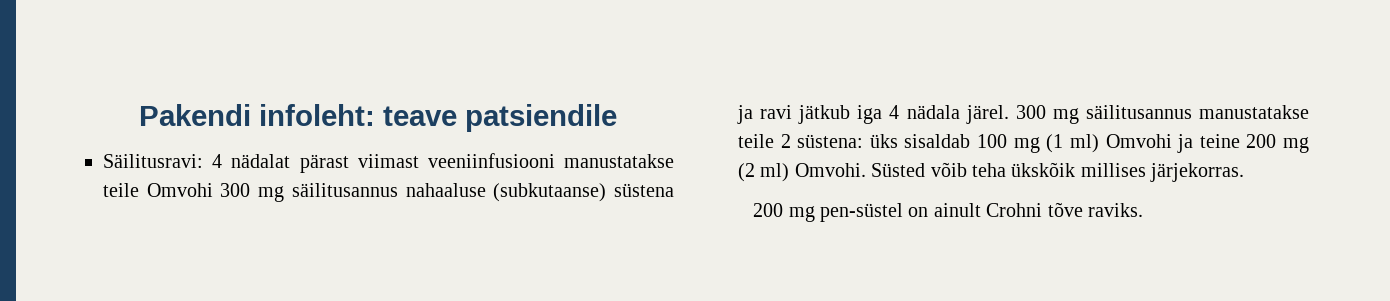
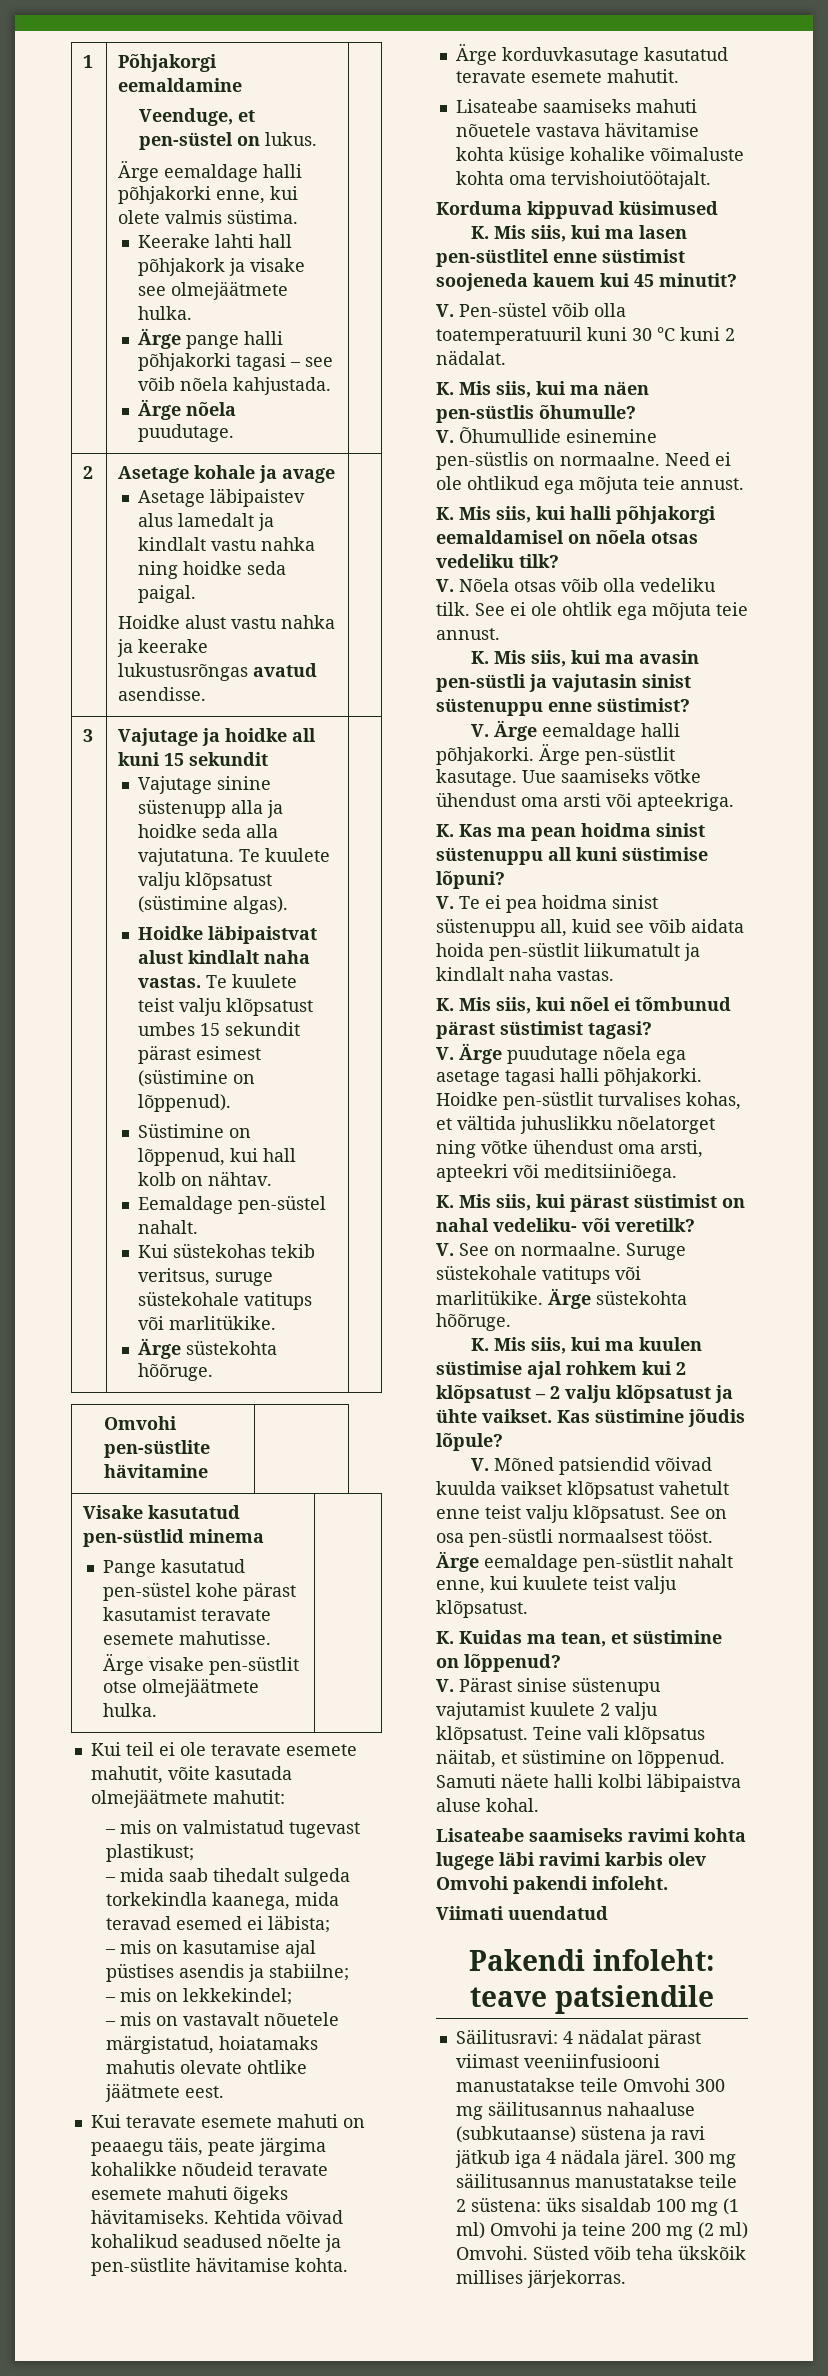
+ 1 | Põhjakorgi eemaldamine
+ Veenduge, et pen-süstel on lukus.
+ Ärge eemaldage halli põhjakorki enne, kui olete valmis süstima.
+ Keerake lahti hall põhjakork ja visake see olmejäätmete hulka.
+ Ärge pange halli põhjakorki tagasi – see võib nõela kahjustada.
+ Ärge nõela puudutage. |
+ 2 | Asetage kohale ja avage
+ Asetage läbipaistev alus lamedalt ja kindlalt vastu nahka ning hoidke seda paigal.
+ Hoidke alust vastu nahka ja keerake lukustusrõngas avatud asendisse. |
+ 3 | Vajutage ja hoidke all kuni 15 sekundit
+ Vajutage sinine süstenupp alla ja hoidke seda alla vajutatuna. Te kuulete valju klõpsatust (süstimine algas).
+ Hoidke läbipaistvat alust kindlalt naha vastas. Te kuulete teist valju klõpsatust umbes 15 sekundit pärast esimest (süstimine on lõppenud).
+ Süstimine on lõppenud, kui hall kolb on nähtav.
+ Eemaldage pen-süstel nahalt.
+ Kui süstekohas tekib veritsus, suruge süstekohale vatitups või marlitükike.
+ Ärge süstekohta hõõruge. |
+ Omvohi pen-süstlite hävitamine |
+ Visake kasutatud pen-süstlid minema
+ Pange kasutatud pen-süstel kohe pärast kasutamist teravate esemete mahutisse. Ärge visake pen-süstlit otse olmejäätmete hulka. |
+ Kui teil ei ole teravate esemete mahutit, võite kasutada olmejäätmete mahutit:
+ – mis on valmistatud tugevast plastikust;
+ – mida saab tihedalt sulgeda torkekindla kaanega, mida teravad esemed ei läbista;
+ – mis on kasutamise ajal püstises asendis ja stabiilne;
+ – mis on lekkekindel;
+ – mis on vastavalt nõuetele märgistatud, hoiatamaks mahutis olevate ohtlike jäätmete eest.
+ Kui teravate esemete mahuti on peaaegu täis, peate järgima kohalikke nõudeid teravate esemete mahuti õigeks hävitamiseks. Kehtida võivad kohalikud seadused nõelte ja pen-süstlite hävitamise kohta.
+ Ärge korduvkasutage kasutatud teravate esemete mahutit.
+ Lisateabe saamiseks mahuti nõuetele vastava hävitamise kohta küsige kohalike võimaluste kohta oma tervishoiutöötajalt.
+ Korduma kippuvad küsimused
+ K. Mis siis, kui ma lasen pen-süstlitel enne süstimist soojeneda kauem kui 45 minutit?
+ V. Pen-süstel võib olla toatemperatuuril kuni 30 °C kuni 2 nädalat.
+ K. Mis siis, kui ma näen pen-süstlis õhumulle?
+ V. Õhumullide esinemine pen-süstlis on normaalne. Need ei ole ohtlikud ega mõjuta teie annust.
+ K. Mis siis, kui halli põhjakorgi eemaldamisel on nõela otsas vedeliku tilk?
+ V. Nõela otsas võib olla vedeliku tilk. See ei ole ohtlik ega mõjuta teie annust.
+ K. Mis siis, kui ma avasin pen-süstli ja vajutasin sinist süstenuppu enne süstimist?
+ V. Ärge eemaldage halli põhjakorki. Ärge pen-süstlit kasutage. Uue saamiseks võtke ühendust oma arsti või apteekriga.
+ K. Kas ma pean hoidma sinist süstenuppu all kuni süstimise lõpuni?
+ V. Te ei pea hoidma sinist süstenuppu all, kuid see võib aidata hoida pen-süstlit liikumatult ja kindlalt naha vastas.
+ K. Mis siis, kui nõel ei tõmbunud pärast süstimist tagasi?
+ V. Ärge puudutage nõela ega asetage tagasi halli põhjakorki. Hoidke pen-süstlit turvalises kohas, et vältida juhuslikku nõelatorget ning võtke ühendust oma arsti, apteekri või meditsiiniõega.
+ K. Mis siis, kui pärast süstimist on nahal vedeliku- või veretilk?
+ V. See on normaalne. Suruge süstekohale vatitups või marlitükike. Ärge süstekohta hõõruge.
+ K. Mis siis, kui ma kuulen süstimise ajal rohkem kui 2 klõpsatust – 2 valju klõpsatust ja ühte vaikset. Kas süstimine jõudis lõpule?
+ V. Mõned patsiendid võivad kuulda vaikset klõpsatust vahetult enne teist valju klõpsatust. See on osa pen-süstli normaalsest tööst. Ärge eemaldage pen-süstlit nahalt enne, kui kuulete teist valju klõpsatust.
+ K. Kuidas ma tean, et süstimine on lõppenud?
+ V. Pärast sinise süstenupu vajutamist kuulete 2 valju klõpsatust. Teine vali klõpsatus näitab, et süstimine on lõppenud. Samuti näete halli kolbi läbipaistva aluse kohal.
+ Lisateabe saamiseks ravimi kohta lugege läbi ravimi karbis olev Omvohi pakendi infoleht.
+ Viimati uuendatud
- 200 mg pen-süstel on ainult Crohni tõve raviks.

